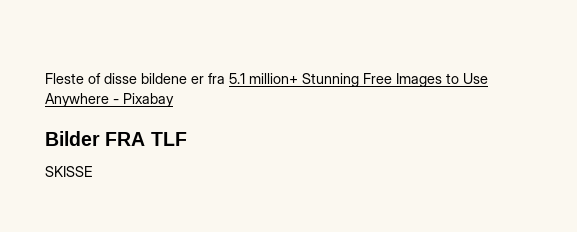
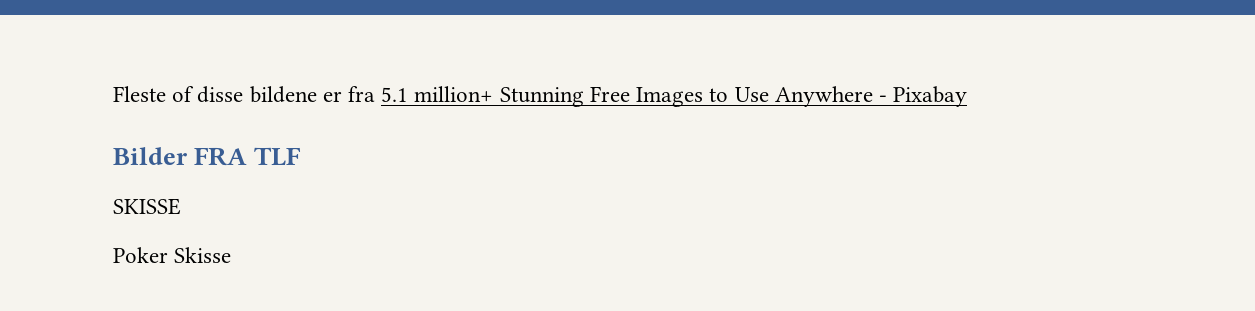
+ Poker Skisse

